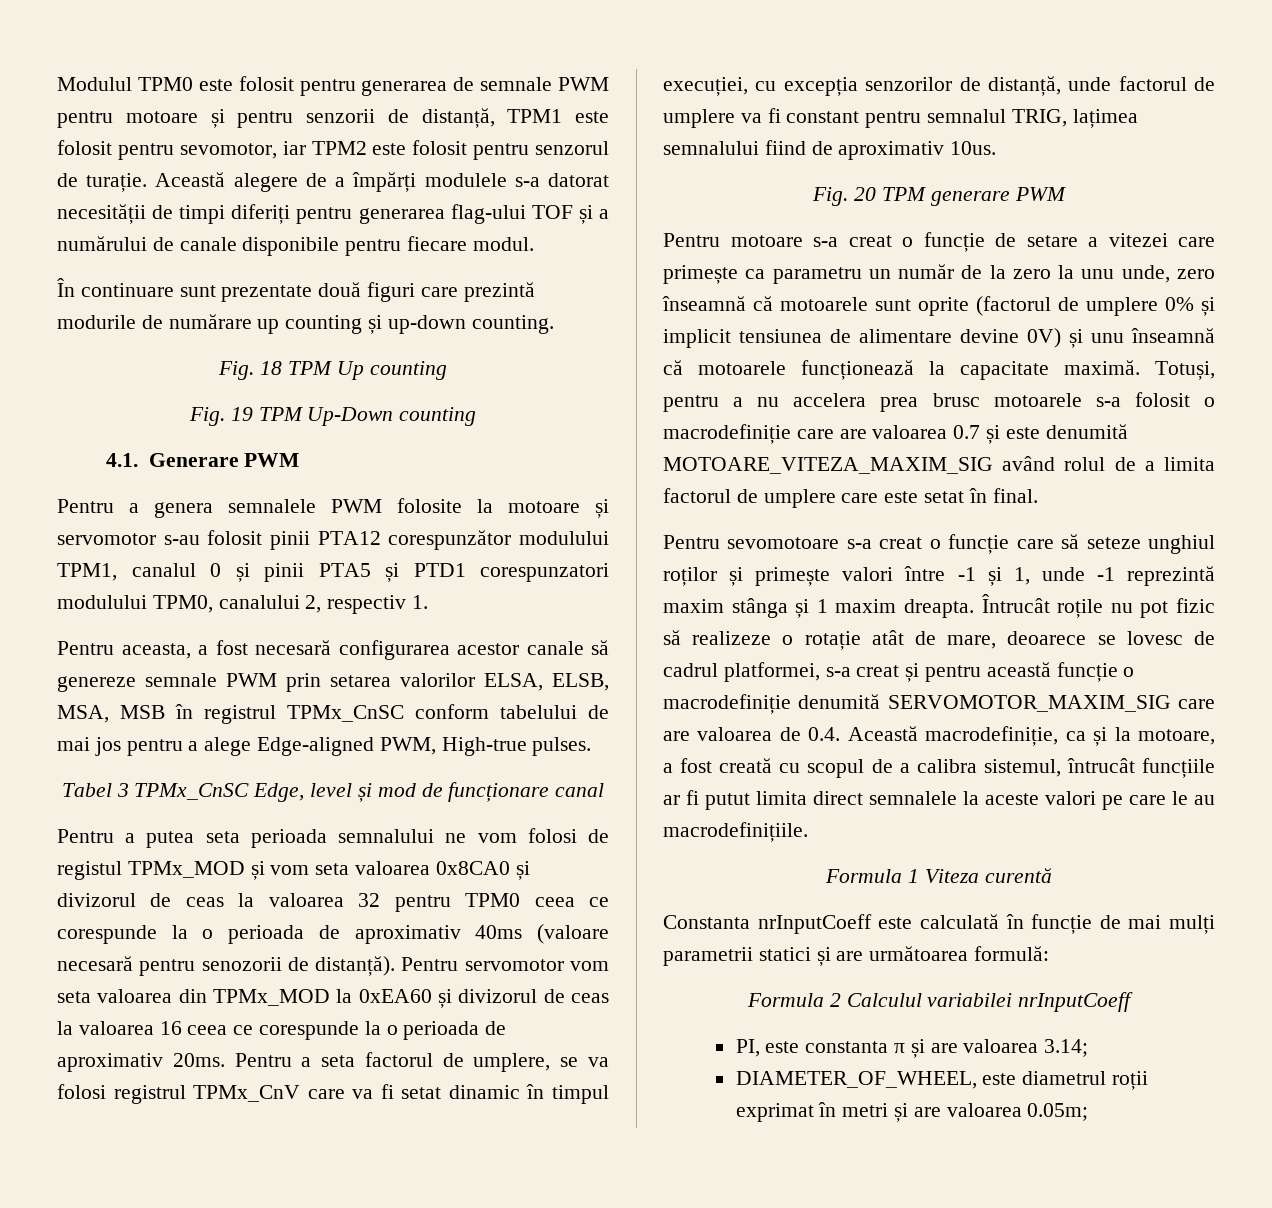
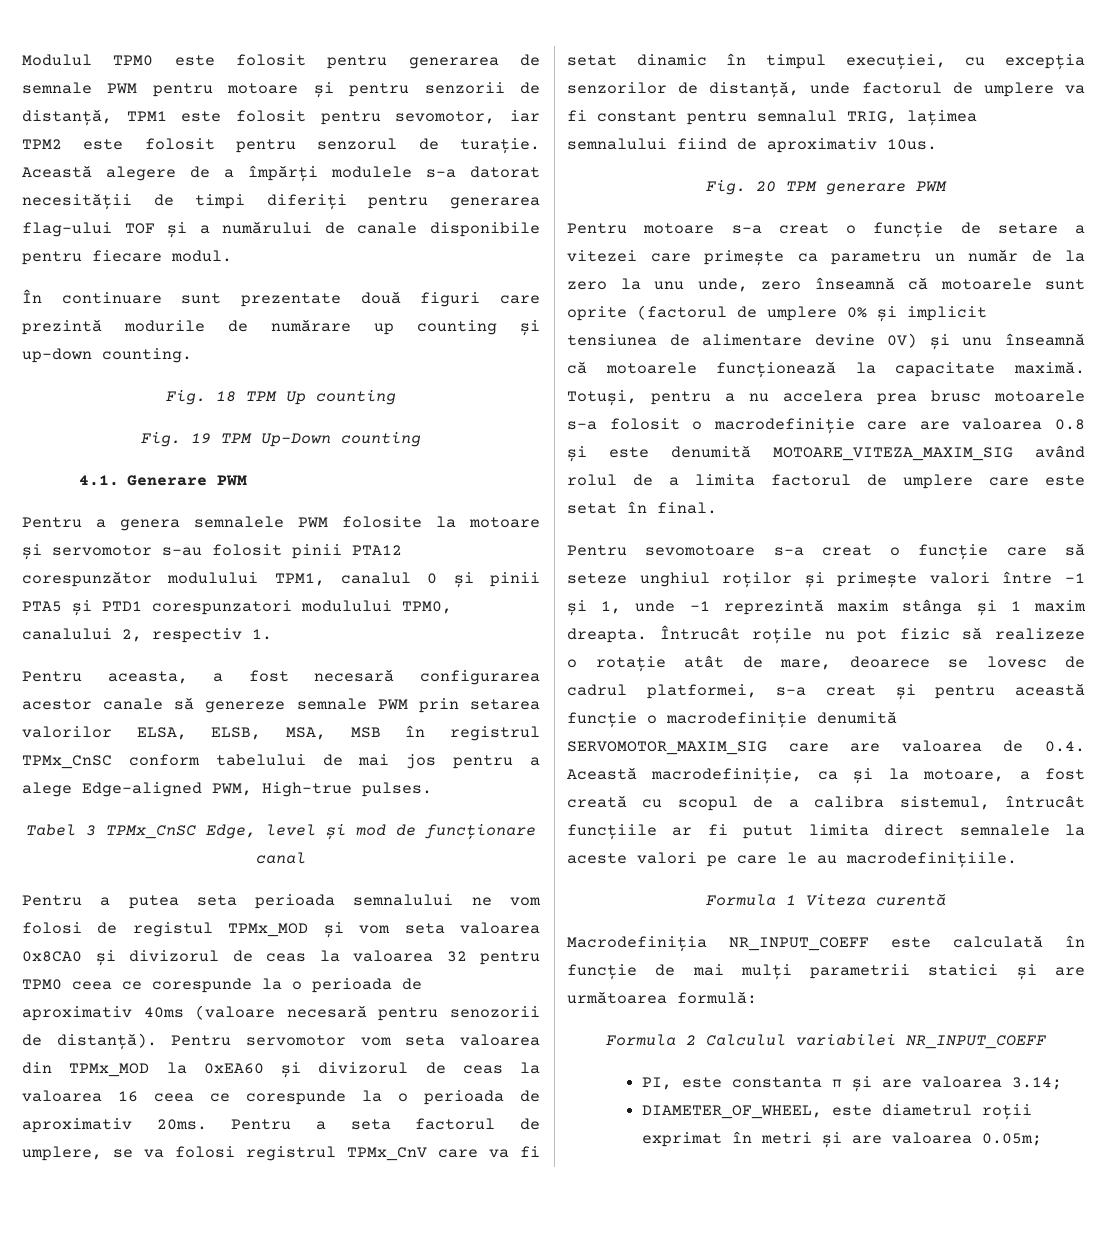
- Totuși, pentru a nu accelera prea brusc motoarele s-a folosit o macrodefiniție care are valoarea 0.7 și este denumită MOTOARE_VITEZA_MAXIM_SIG având rolul de a limita factorul de umplere care este setat în final.
+ Totuși, pentru a nu accelera prea brusc motoarele s-a folosit o macrodefiniție care are valoarea 0.8 și este denumită MOTOARE_VITEZA_MAXIM_SIG având rolul de a limita factorul de umplere care este setat în final.
- Constanta nrInputCoeff este calculată în funcție de mai mulți parametrii statici și are următoarea formulă:
+ Macrodefiniția NR_INPUT_COEFF este calculată în funcție de mai mulți parametrii statici și are următoarea formulă:
- Formula 2 Calculul variabilei nrInputCoeff
+ Formula 2 Calculul variabilei NR_INPUT_COEFF

